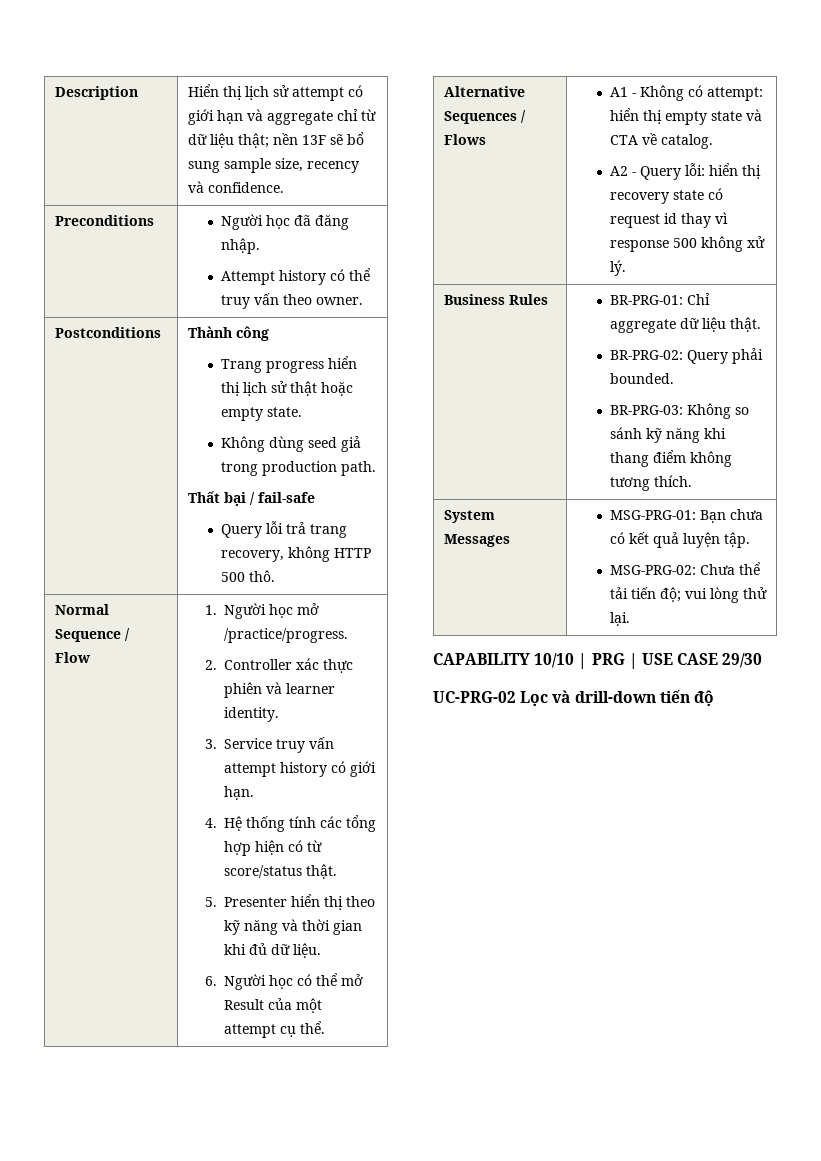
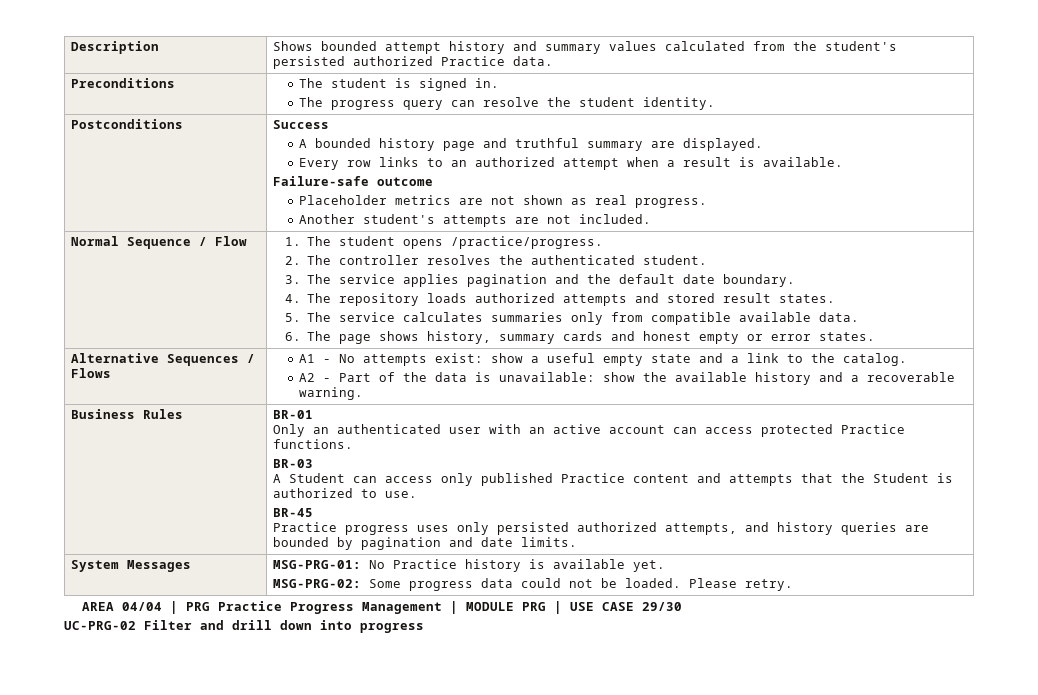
- Description | Hiển thị lịch sử attempt có giới hạn và aggregate chỉ từ dữ liệu thật; nền 13F sẽ bổ sung sample size, recency và confidence.
- Preconditions | Người học đã đăng nhập.
- Attempt history có thể truy vấn theo owner.
- Postconditions | Thành công
- Trang progress hiển thị lịch sử thật hoặc empty state.
- Không dùng seed giả trong production path.
- Thất bại / fail-safe
- Query lỗi trả trang recovery, không HTTP 500 thô.
+ Description | Shows bounded attempt history and summary values calculated from the student's persisted authorized Practice data.
+ Preconditions | The student is signed in.
+ The progress query can resolve the student identity.
+ Postconditions | Success
+ A bounded history page and truthful summary are displayed.
+ Every row links to an authorized attempt when a result is available.
+ Failure-safe outcome
+ Placeholder metrics are not shown as real progress.
+ Another student's attempts are not included.
- 1. Người học mở /practice/progress.
+ 1. The student opens /practice/progress.
- 2. Controller xác thực phiên và learner identity.
- 3. Service truy vấn attempt history có giới hạn.
- 4. Hệ thống tính các tổng hợp hiện có từ score/status thật.
- 5. Presenter hiển thị theo kỹ năng và thời gian khi đủ dữ liệu.
- 6. Người học có thể mở Result của một attempt cụ thể.
+ 2. The controller resolves the authenticated student.
+ 3. The service applies pagination and the default date boundary.
+ 4. The repository loads authorized attempts and stored result states.
+ 5. The service calculates summaries only from compatible available data.
+ 6. The page shows history, summary cards and honest empty or error states.
- Alternative Sequences / Flows | A1 - Không có attempt: hiển thị empty state và CTA về catalog.
- A2 - Query lỗi: hiển thị recovery state có request id thay vì response 500 không xử lý.
- Business Rules | BR-PRG-01: Chỉ aggregate dữ liệu thật.
- BR-PRG-02: Query phải bounded.
- BR-PRG-03: Không so sánh kỹ năng khi thang điểm không tương thích.
- System Messages | MSG-PRG-01: Bạn chưa có kết quả luyện tập.
- MSG-PRG-02: Chưa thể tải tiến độ; vui lòng thử lại.
- CAPABILITY 10/10 | PRG | USE CASE 29/30
+ Alternative Sequences / Flows | A1 - No attempts exist: show a useful empty state and a link to the catalog.
+ A2 - Part of the data is unavailable: show the available history and a recoverable warning.
+ Business Rules | BR-01
+ Only an authenticated user with an active account can access protected Practice functions.
+ BR-03
+ A Student can access only published Practice content and attempts that the Student is authorized to use.
+ BR-45
+ Practice progress uses only persisted authorized attempts, and history queries are bounded by pagination and date limits.
+ System Messages | MSG-PRG-01: No Practice history is available yet.
+ MSG-PRG-02: Some progress data could not be loaded. Please retry.
+ AREA 04/04 | PRG Practice Progress Management | MODULE PRG | USE CASE 29/30
- UC-PRG-02 Lọc và drill-down tiến độ
+ UC-PRG-02 Filter and drill down into progress

